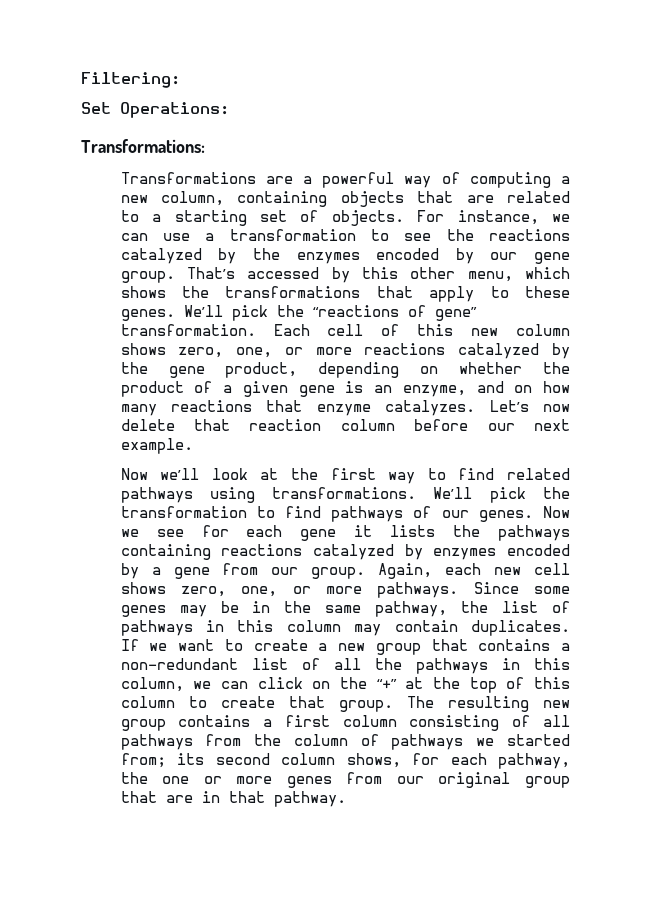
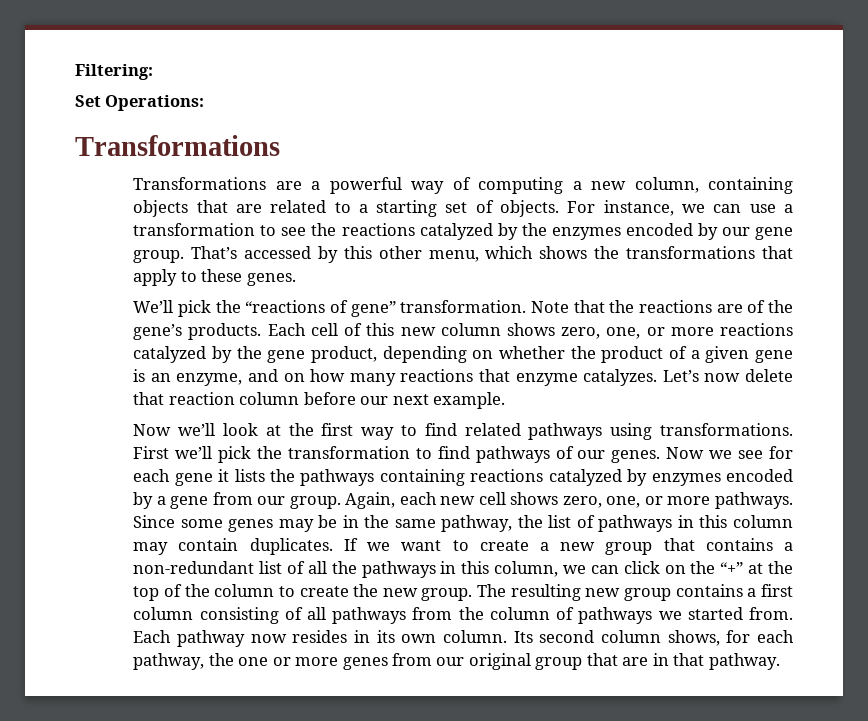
  Set Operations:
- Transformations:
+ Transformations
- That’s accessed by this other menu, which shows the transformations that apply to these genes. We’ll pick the “reactions of gene” transformation.
+ That’s accessed by this other menu, which shows the transformations that apply to these genes.
+ We’ll pick the “reactions of gene” transformation.
+ Note that the reactions are of the gene’s products.
- We’ll pick the transformation to find pathways of our genes.
+ First we’ll pick the transformation to find pathways of our genes.
- If we want to create a new group that contains a non-redundant list of all the pathways in this column, we can click on the “+” at the top of this column to create that group.
+ If we want to create a new group that contains a non-redundant list of all the pathways in this column, we can click on the “+” at the top of the column to create the new group.
- The resulting new group contains a first column consisting of all pathways from the column of pathways we started from; its second column shows, for each pathway, the one or more genes from our original group that are in that pathway.
+ The resulting new group contains a first column consisting of all pathways from the column of pathways we started from. Each pathway now resides in its own column. Its second column shows, for each pathway, the one or more genes from our original group that are in that pathway.

